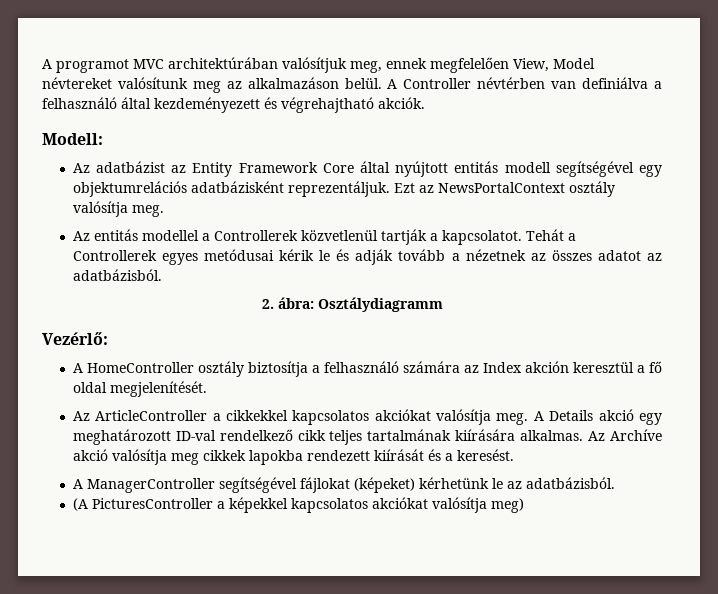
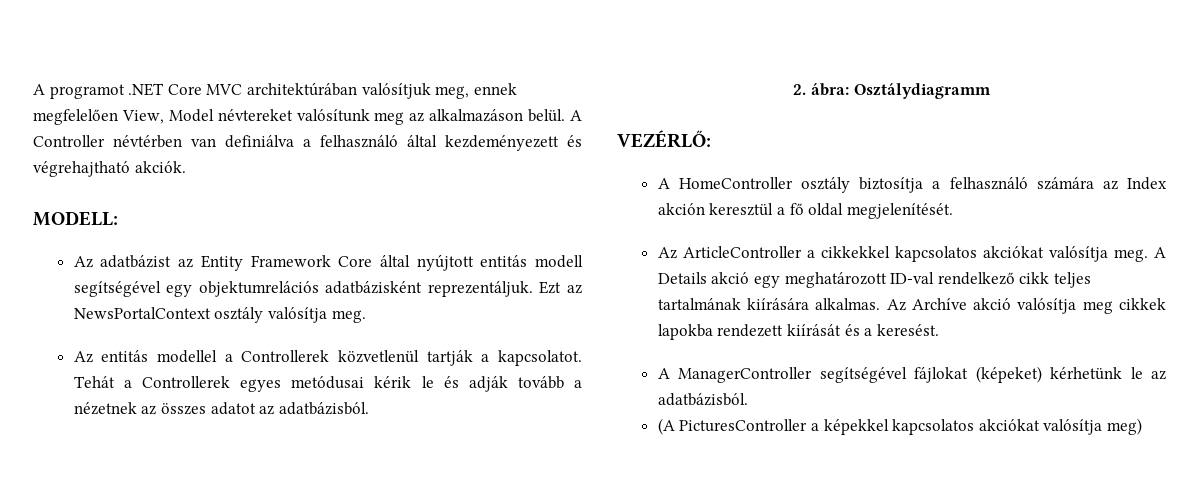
- A programot MVC architektúrában valósítjuk meg, ennek megfelelően View, Model névtereket valósítunk meg az alkalmazáson belül.
+ A programot .NET Core MVC architektúrában valósítjuk meg, ennek megfelelően View, Model névtereket valósítunk meg az alkalmazáson belül.
- Modell:
+ MODELL:
- Vezérlő:
+ VEZÉRLŐ:

